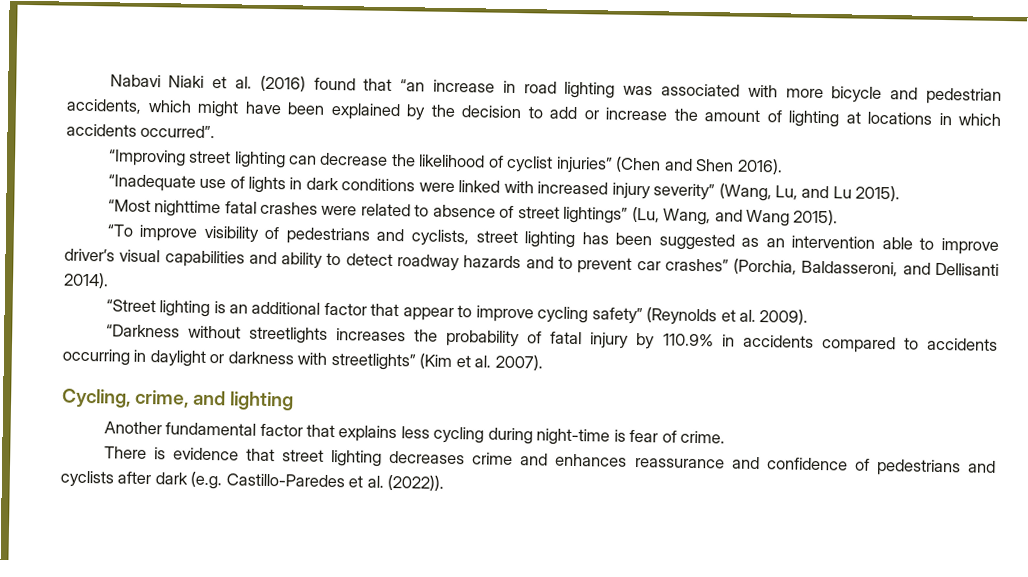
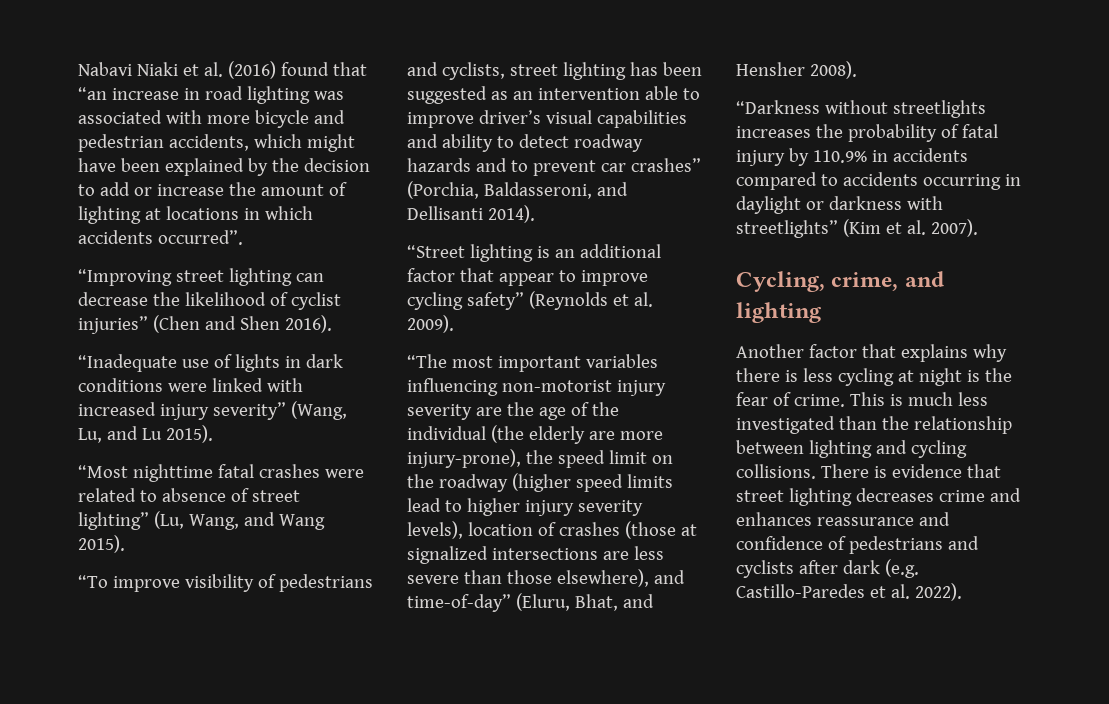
- “Most nighttime fatal crashes were related to absence of street lightings” (Lu, Wang, and Wang 2015).
+ “Most nighttime fatal crashes were related to absence of street lighting” (Lu, Wang, and Wang 2015).
+ “The most important variables influencing non-motorist injury severity are the age of the individual (the elderly are more injury-prone), the speed limit on the roadway (higher speed limits lead to higher injury severity levels), location of crashes (those at signalized intersections are less severe than those elsewhere), and time-of-day” (Eluru, Bhat, and Hensher 2008).
- Another fundamental factor that explains less cycling during night-time is fear of crime.
- There is evidence that street lighting decreases crime and enhances reassurance and confidence of pedestrians and cyclists after dark (e.g. Castillo-Paredes et al. (2022)).
+ Another factor that explains why there is less cycling at night is the fear of crime. This is much less investigated than the relationship between lighting and cycling collisions. There is evidence that street lighting decreases crime and enhances reassurance and confidence of pedestrians and cyclists after dark (e.g. Castillo-Paredes et al. 2022).

